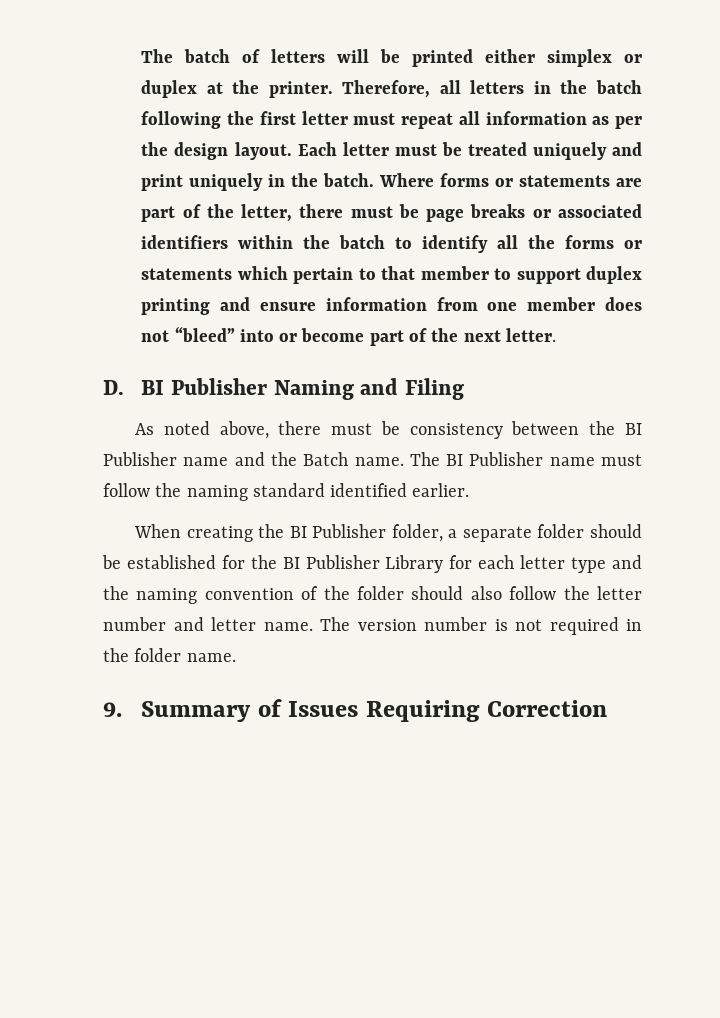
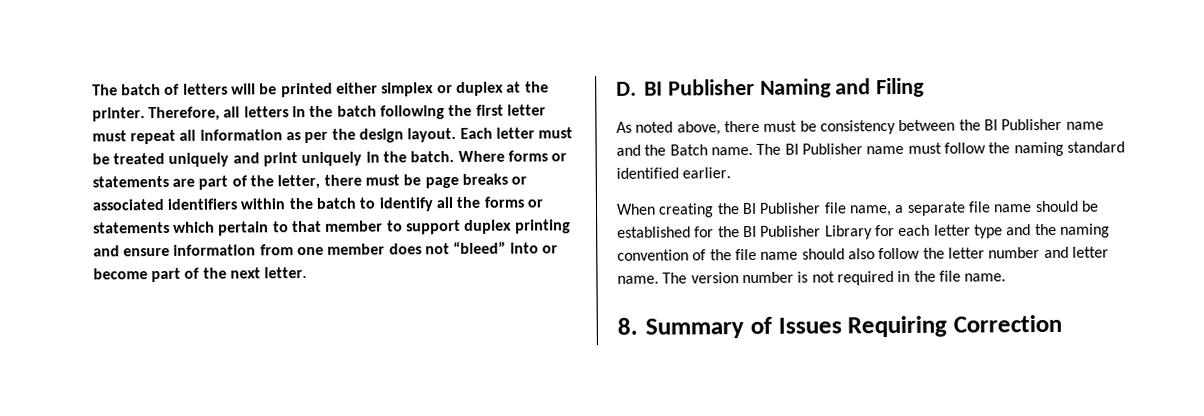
- When creating the BI Publisher folder, a separate folder should be established for the BI Publisher Library for each letter type and the naming convention of the folder should also follow the letter number and letter name.
+ When creating the BI Publisher file name, a separate file name should be established for the BI Publisher Library for each letter type and the naming convention of the file name should also follow the letter number and letter name.
- The version number is not required in the folder name.
+ The version number is not required in the file name.
- 9. Summary of Issues Requiring Correction
+ 8. Summary of Issues Requiring Correction

